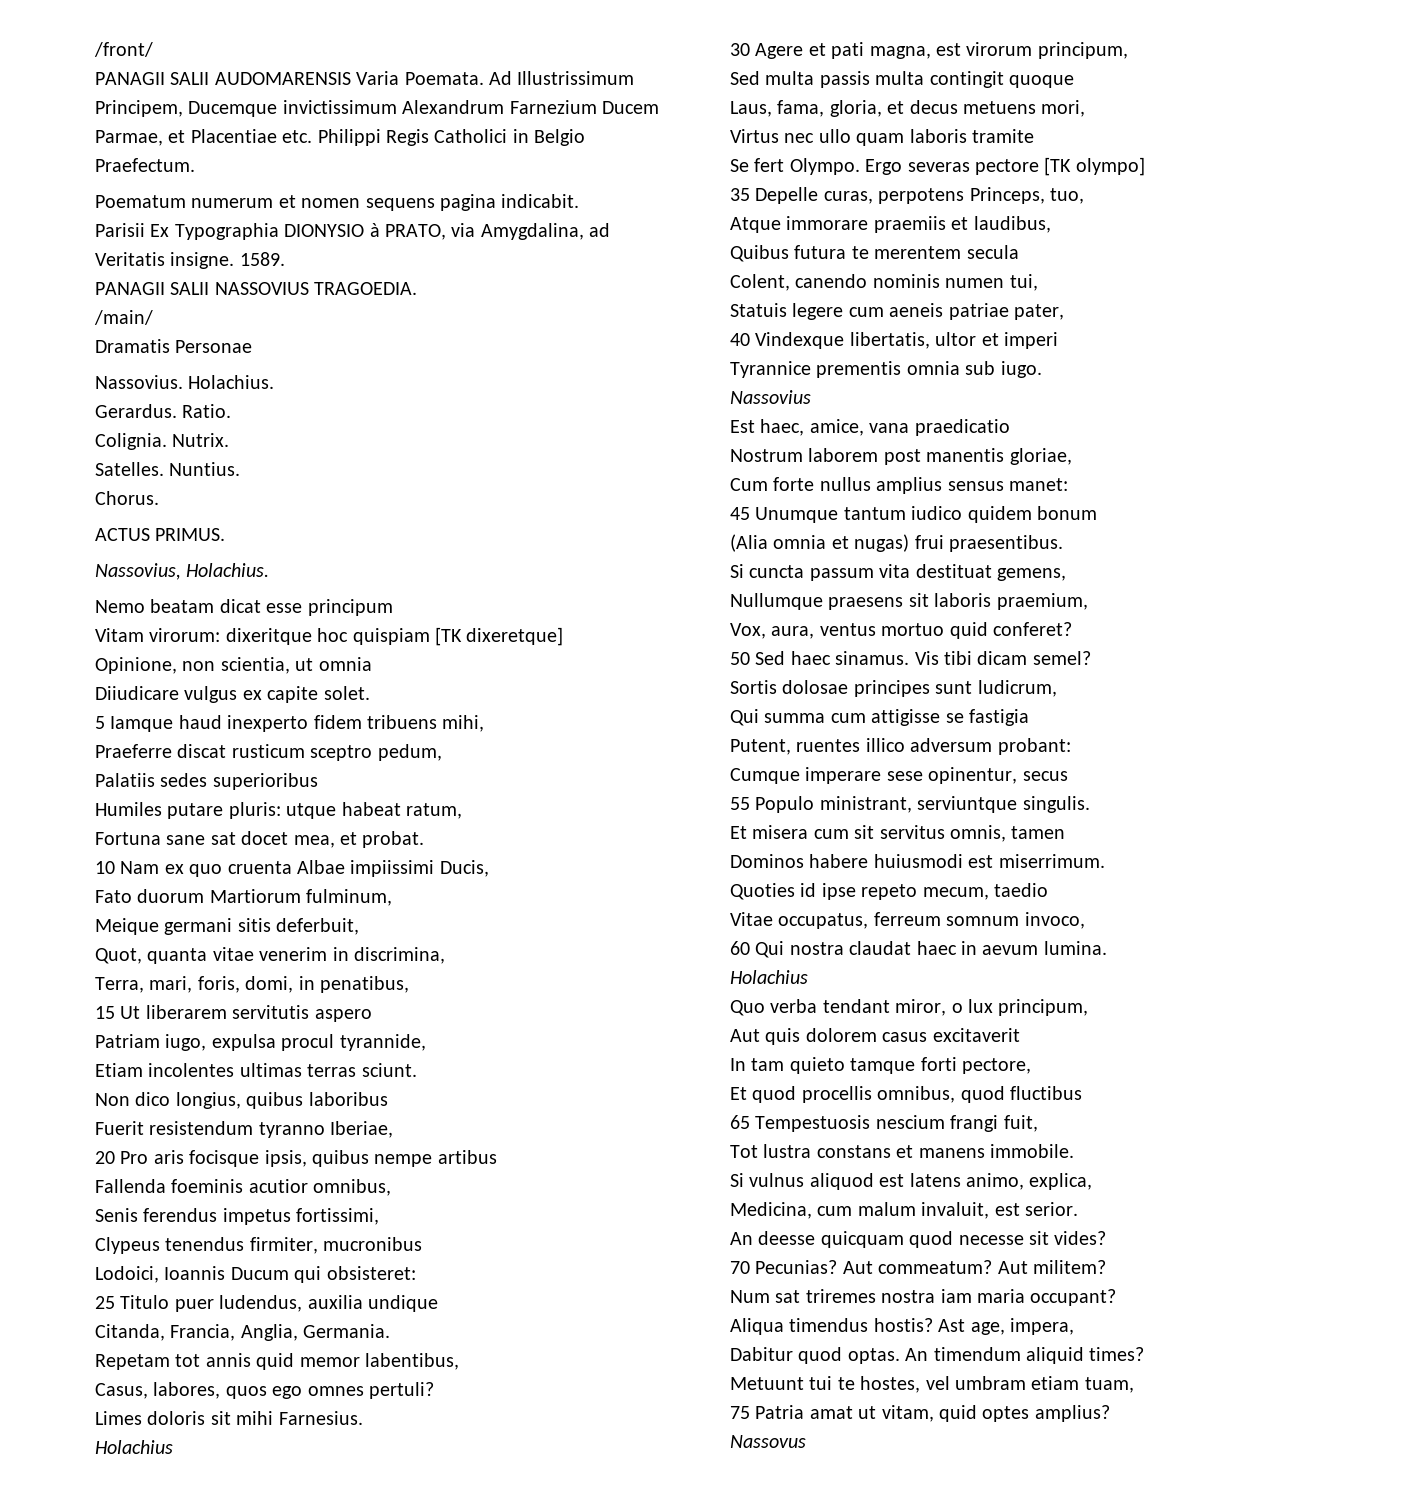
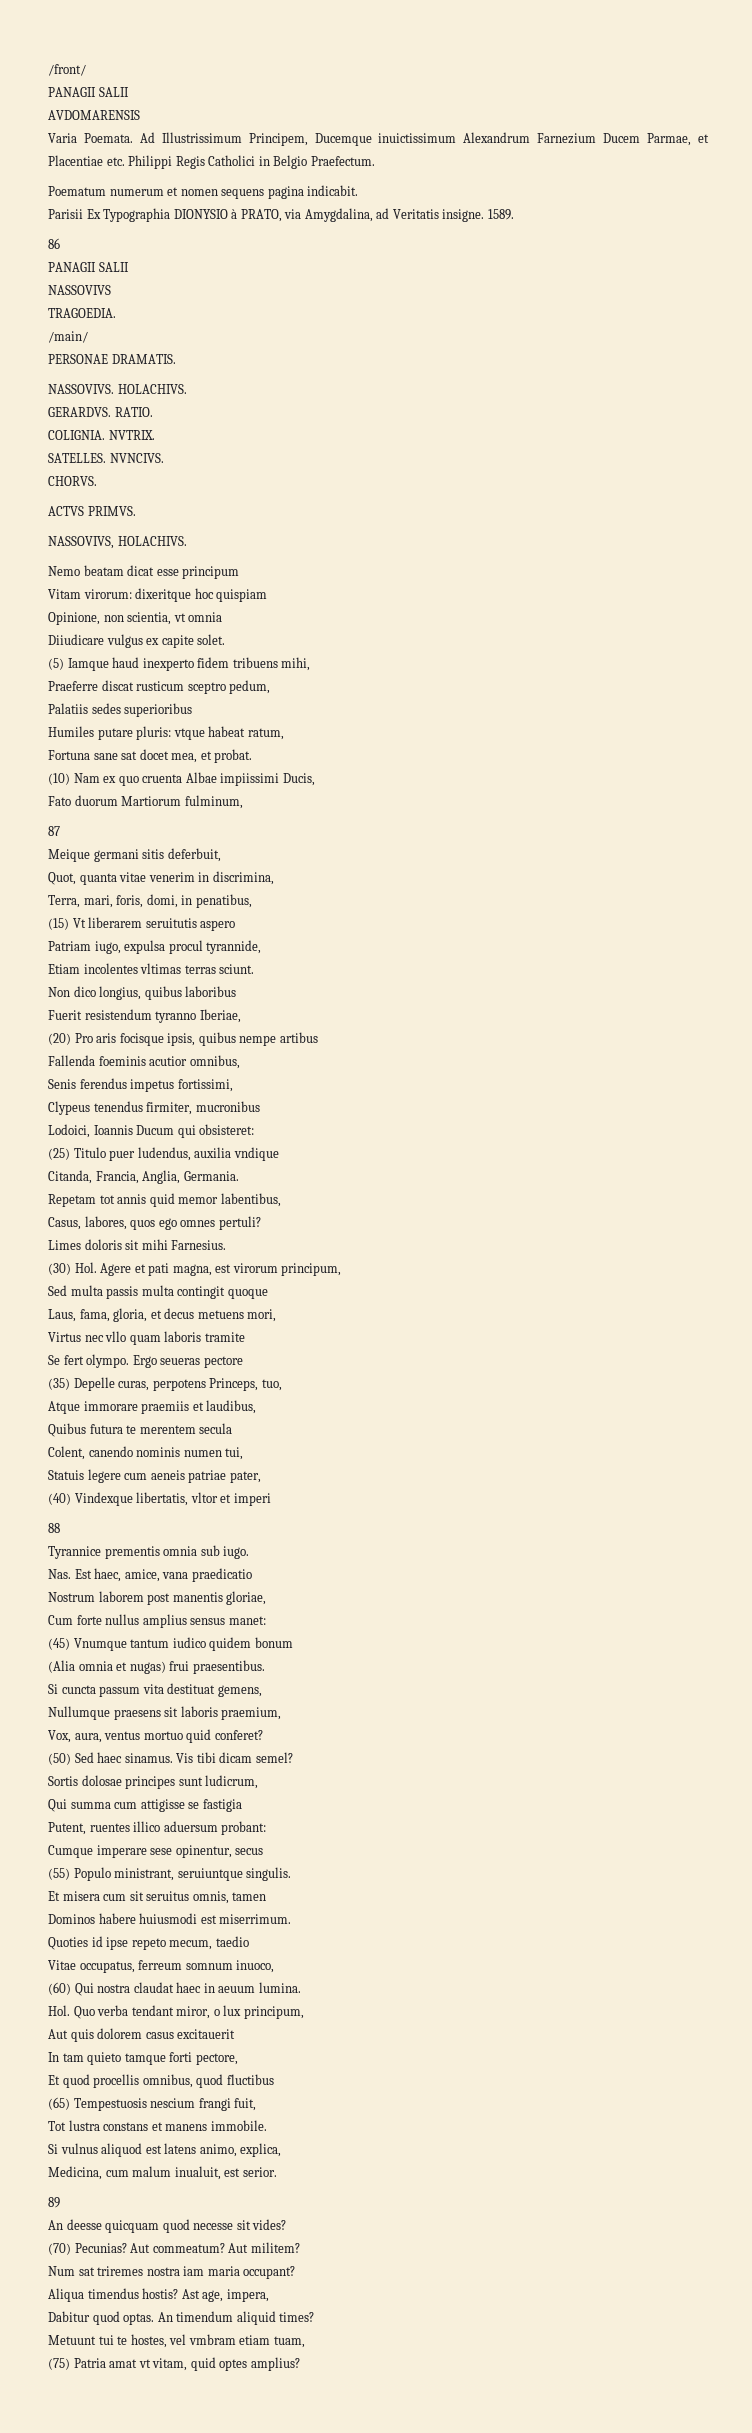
  /front/
- PANAGII SALII AUDOMARENSIS Varia Poemata.
+ PANAGII SALII
+ AVDOMARENSIS
+ Varia Poemata.
- Ad Illustrissimum Principem, Ducemque invictissimum Alexandrum Farnezium Ducem Parmae, et Placentiae etc. Philippi Regis Catholici in Belgio Praefectum.
+ Ad Illustrissimum Principem, Ducemque inuictissimum Alexandrum Farnezium Ducem Parmae, et Placentiae etc. Philippi Regis Catholici in Belgio Praefectum.
- PANAGII SALII NASSOVIUS TRAGOEDIA.
+ 86
+ PANAGII SALII
+ NASSOVIVS
+ TRAGOEDIA.
- Dramatis Personae
- Nassovius. Holachius.
- Gerardus. Ratio.
- Colignia. Nutrix.
- Satelles. Nuntius.
- Chorus.
- ACTUS PRIMUS.
- Nassovius, Holachius.
+ PERSONAE DRAMATIS.
+ NASSOVIVS. HOLACHIVS.
+ GERARDVS. RATIO.
+ COLIGNIA. NVTRIX.
+ SATELLES. NVNCIVS.
+ CHORVS.
+ ACTVS PRIMVS.
+ NASSOVIVS, HOLACHIVS.
- Vitam virorum: dixeritque hoc quispiam [TK dixeretque]
+ Vitam virorum: dixeritque hoc quispiam
- Opinione, non scientia, ut omnia
+ Opinione, non scientia, vt omnia
- 5 Iamque haud inexperto fidem tribuens mihi,
+ (5) Iamque haud inexperto fidem tribuens mihi,
- Humiles putare pluris: utque habeat ratum,
+ Humiles putare pluris: vtque habeat ratum,
- 10 Nam ex quo cruenta Albae impiissimi Ducis,
+ (10) Nam ex quo cruenta Albae impiissimi Ducis,
+ 87
- 15 Ut liberarem servitutis aspero
+ (15) Vt liberarem seruitutis aspero
- Etiam incolentes ultimas terras sciunt.
+ Etiam incolentes vltimas terras sciunt.
- 20 Pro aris focisque ipsis, quibus nempe artibus
+ (20) Pro aris focisque ipsis, quibus nempe artibus
- 25 Titulo puer ludendus, auxilia undique
+ (25) Titulo puer ludendus, auxilia vndique
  Limes doloris sit mihi Farnesius.
- Holachius
- 30 Agere et pati magna, est virorum principum,
+ (30) Hol. Agere et pati magna, est virorum principum,
- Virtus nec ullo quam laboris tramite
+ Virtus nec vllo quam laboris tramite
- Se fert Olympo. Ergo severas pectore [TK olympo]
- 35 Depelle curas, perpotens Princeps, tuo,
+ Se fert olympo. Ergo seueras pectore
+ (35) Depelle curas, perpotens Princeps, tuo,
- 40 Vindexque libertatis, ultor et imperi
+ (40) Vindexque libertatis, vltor et imperi
+ 88
- Nassovius
- Est haec, amice, vana praedicatio
+ Nas. Est haec, amice, vana praedicatio
- 45 Unumque tantum iudico quidem bonum
+ (45) Vnumque tantum iudico quidem bonum
- 50 Sed haec sinamus.
+ (50) Sed haec sinamus.
- Putent, ruentes illico adversum probant:
+ Putent, ruentes illico aduersum probant:
- 55 Populo ministrant, serviuntque singulis.
+ (55) Populo ministrant, seruiuntque singulis.
- Et misera cum sit servitus omnis, tamen
+ Et misera cum sit seruitus omnis, tamen
- Vitae occupatus, ferreum somnum invoco,
- 60 Qui nostra claudat haec in aevum lumina.
- Holachius
- Quo verba tendant miror, o lux principum,
+ Vitae occupatus, ferreum somnum inuoco,
+ (60) Qui nostra claudat haec in aeuum lumina.
+ Hol. Quo verba tendant miror, o lux principum,
- Aut quis dolorem casus excitaverit
+ Aut quis dolorem casus excitauerit
- 65 Tempestuosis nescium frangi fuit,
+ (65) Tempestuosis nescium frangi fuit,
- Medicina, cum malum invaluit, est serior.
+ Medicina, cum malum inualuit, est serior.
+ 89
- 70 Pecunias?
+ (70) Pecunias?
- Metuunt tui te hostes, vel umbram etiam tuam,
+ Metuunt tui te hostes, vel vmbram etiam tuam,
- 75 Patria amat ut vitam, quid optes amplius?
+ (75) Patria amat vt vitam, quid optes amplius?
- Nassovus

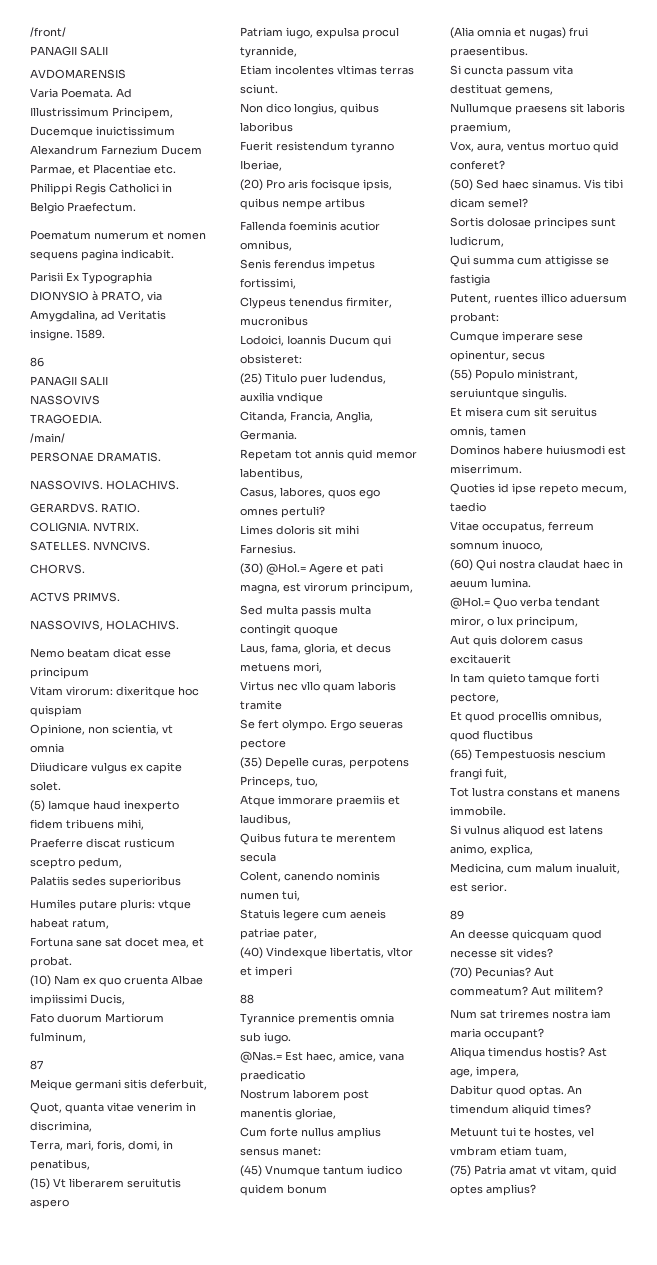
- (30) Hol. Agere et pati magna, est virorum principum,
+ (30) @Hol.= Agere et pati magna, est virorum principum,
- Nas. Est haec, amice, vana praedicatio
+ @Nas.= Est haec, amice, vana praedicatio
- Hol. Quo verba tendant miror, o lux principum,
+ @Hol.= Quo verba tendant miror, o lux principum,

